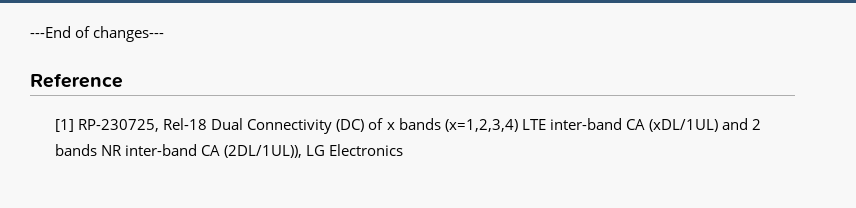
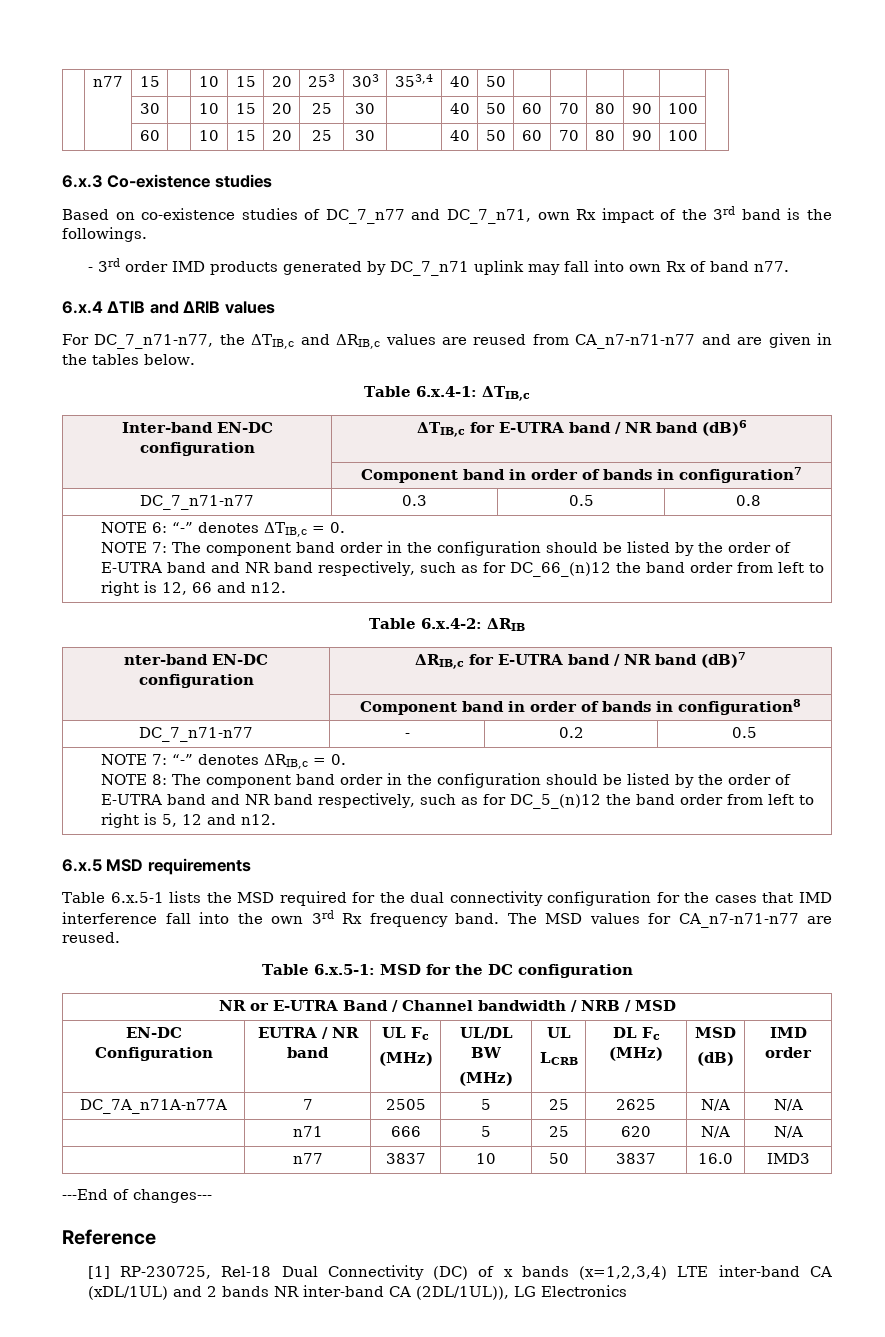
+ | n77 | 15 | | 10 | 15 | 20 | 253 | 303 | 353,4 | 40 | 50 | | | | | |
+ | | 30 | | 10 | 15 | 20 | 25 | 30 | | 40 | 50 | 60 | 70 | 80 | 90 | 100 |
+ | | 60 | | 10 | 15 | 20 | 25 | 30 | | 40 | 50 | 60 | 70 | 80 | 90 | 100 |
+ 6.x.3 Co-existence studies
+ Based on co-existence studies of DC_7_n77 and DC_7_n71, own Rx impact of the 3rd band is the followings.
+ - 3rd order IMD products generated by DC_7_n71 uplink may fall into own Rx of band n77.
+ 6.x.4 ∆TIB and ∆RIB values
+ For DC_7_n71-n77, the ΔTIB,c and ΔRIB,c values are reused from CA_n7-n71-n77 and are given in the tables below.
+ Table 6.x.4-1: ΔTIB,c
+ Inter-band EN-DC configuration | ΔTIB,c for E-UTRA band / NR band (dB)6
+ | Component band in order of bands in configuration7
+ DC_7_n71-n77 | 0.3 | 0.5 | 0.8
+ NOTE 6: “-” denotes ΔTIB,c = 0.
+ NOTE 7: The component band order in the configuration should be listed by the order of E-UTRA band and NR band respectively, such as for DC_66_(n)12 the band order from left to right is 12, 66 and n12.
+ Table 6.x.4-2: ΔRIB
+ nter-band EN-DC configuration | ΔRIB,c for E-UTRA band / NR band (dB)7
+ | Component band in order of bands in configuration8
+ DC_7_n71-n77 | - | 0.2 | 0.5
+ NOTE 7: “-” denotes ΔRIB,c = 0.
+ NOTE 8: The component band order in the configuration should be listed by the order of E-UTRA band and NR band respectively, such as for DC_5_(n)12 the band order from left to right is 5, 12 and n12.
+ 6.x.5 MSD requirements
+ Table 6.x.5-1 lists the MSD required for the dual connectivity configuration for the cases that IMD interference fall into the own 3rd Rx frequency band. The MSD values for CA_n7-n71-n77 are reused.
+ Table 6.x.5-1: MSD for the DC configuration
+ NR or E-UTRA Band / Channel bandwidth / NRB / MSD
+ EN-DC Configuration | EUTRA / NR band | UL Fc
+ (MHz) | UL/DL BW
+ (MHz) | UL
+ LCRB | DL Fc (MHz) | MSD
+ (dB) | IMD order
+ DC_7A_n71A-n77A | 7 | 2505 | 5 | 25 | 2625 | N/A | N/A
+ | n71 | 666 | 5 | 25 | 620 | N/A | N/A
+ | n77 | 3837 | 10 | 50 | 3837 | 16.0 | IMD3

